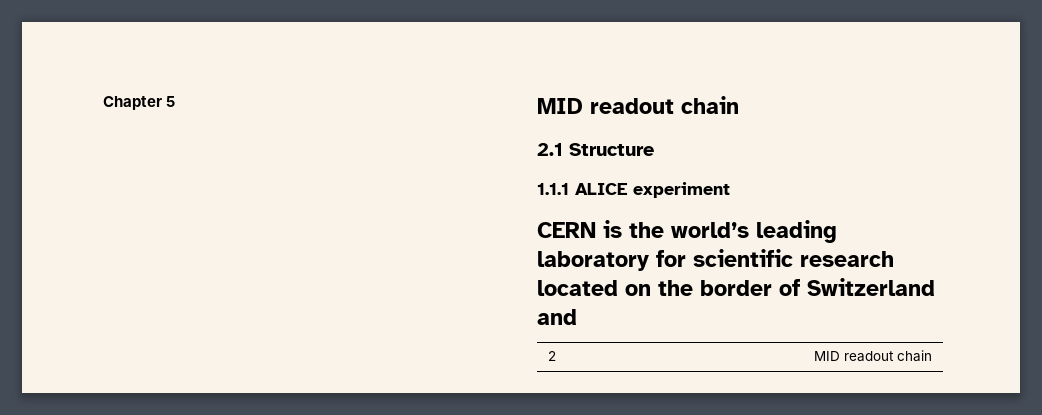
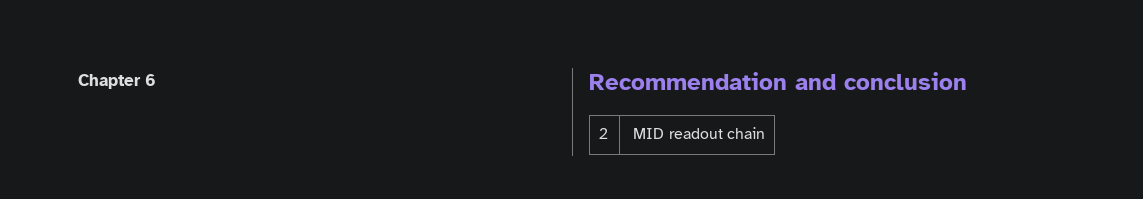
- Chapter 5
- MID readout chain
- 2.1 Structure
- 1.1.1 ALICE experiment
- CERN is the world’s leading laboratory for scientific research located on the border of Switzerland and
+ Chapter 6
+ Recommendation and conclusion

